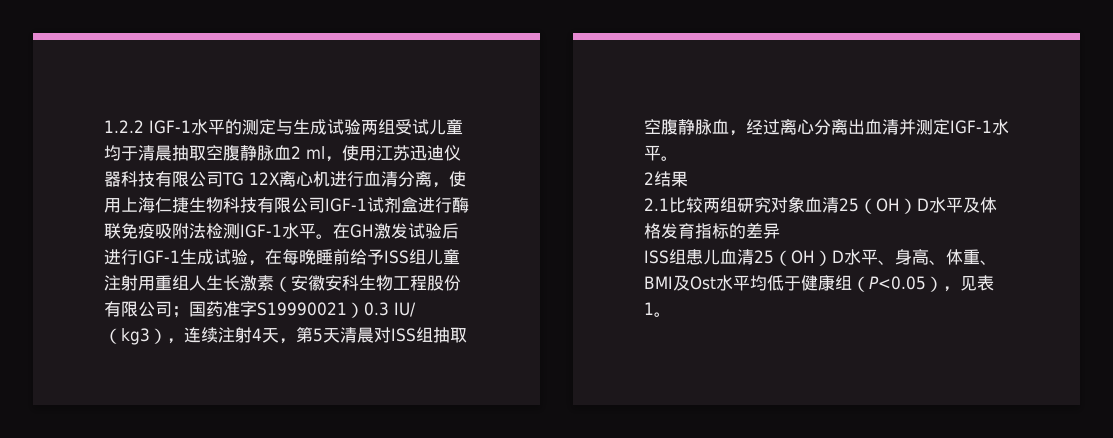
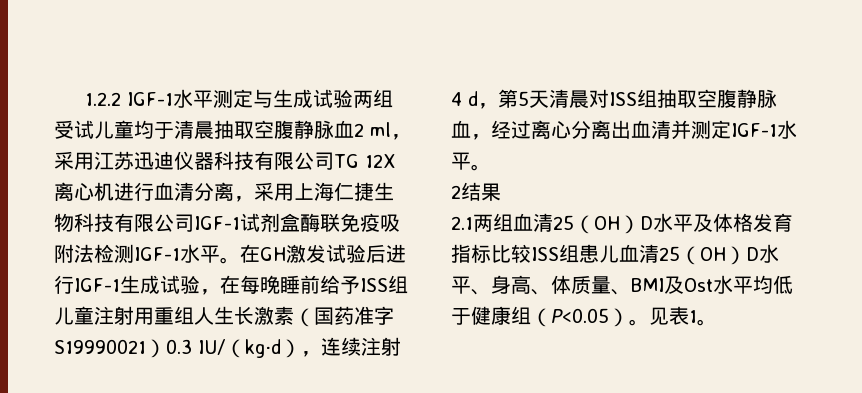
- 1.2.2 IGF-1水平的测定与生成试验两组受试儿童均于清晨抽取空腹静脉血2 ml，使用江苏迅迪仪器科技有限公司TG 12X离心机进行血清分离，使用上海仁捷生物科技有限公司IGF-1试剂盒进行酶联免疫吸附法检测IGF-1水平。
+ 1.2.2 IGF-1水平测定与生成试验两组受试儿童均于清晨抽取空腹静脉血2 ml，采用江苏迅迪仪器科技有限公司TG 12X离心机进行血清分离，采用上海仁捷生物科技有限公司IGF-1试剂盒酶联免疫吸附法检测IGF-1水平。
- 在GH激发试验后进行IGF-1生成试验，在每晚睡前给予ISS组儿童注射用重组人生长激素（安徽安科生物工程股份有限公司；国药准字S19990021）0.3 IU/（kg3），连续注射4天，第5天清晨对ISS组抽取空腹静脉血，经过离心分离出血清并测定IGF-1水平。
+ 在GH激发试验后进行IGF-1生成试验，在每晚睡前给予ISS组儿童注射用重组人生长激素（国药准字S19990021）0.3 IU/（kg·d），连续注射4 d，第5天清晨对ISS组抽取空腹静脉血，经过离心分离出血清并测定IGF-1水平。
- 2.1比较两组研究对象血清25（OH）D水平及体格发育指标的差异
- ISS组患儿血清25（OH）D水平、身高、体重、BMI及Ost水平均低于健康组（P<0.05），见表1。
+ 2.1两组血清25（OH）D水平及体格发育指标比较ISS组患儿血清25（OH）D水平、身高、体质量、BMI及Ost水平均低于健康组（P<0.05）。见表1。

